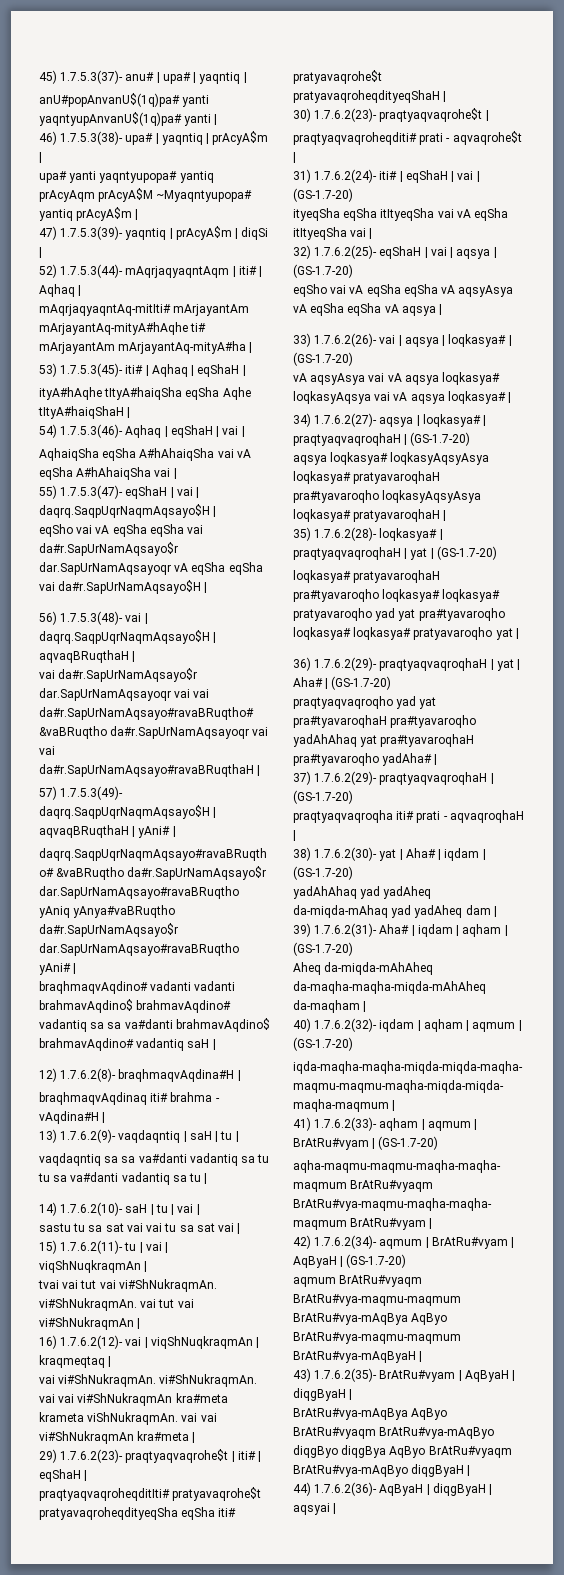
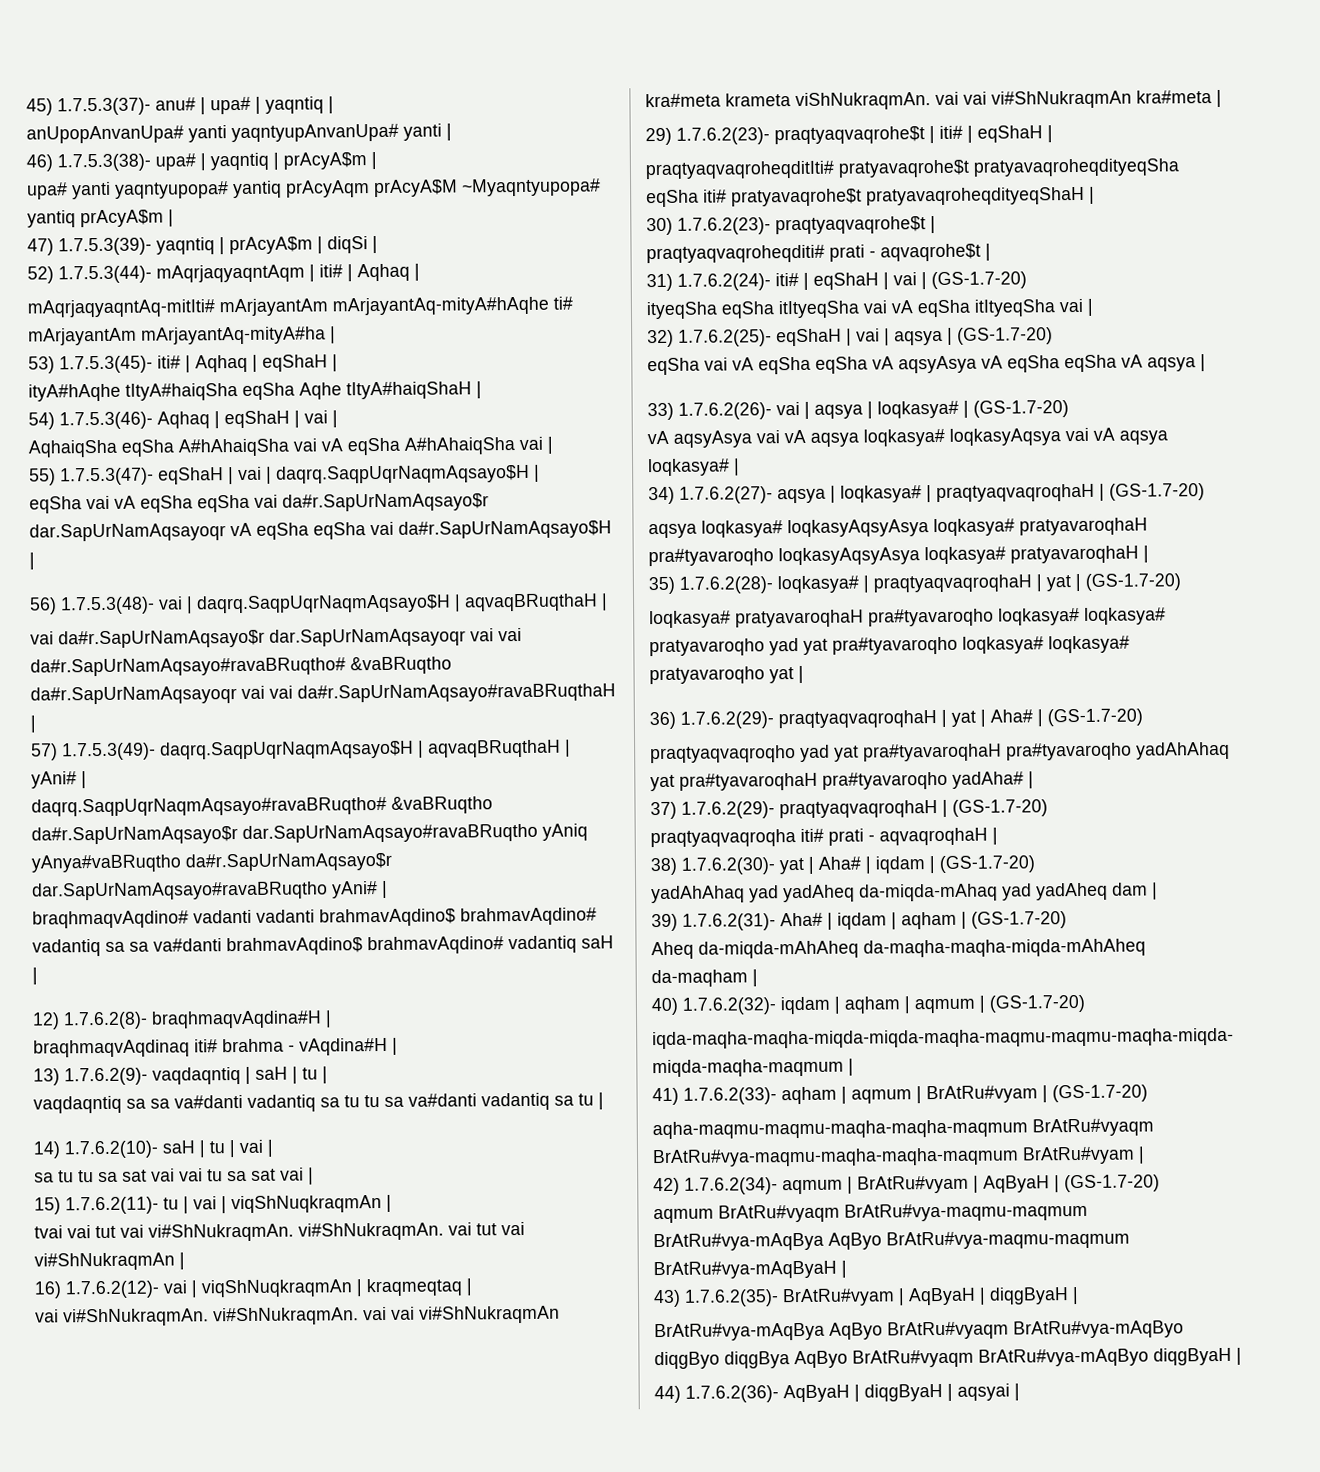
- anU#popAnvanU$(1q)pa# yanti yaqntyupAnvanU$(1q)pa# yanti |
+ anUpopAnvanUpa# yanti yaqntyupAnvanUpa# yanti |
- eqSho vai vA eqSha eqSha vai da#r.SapUrNamAqsayo$r dar.SapUrNamAqsayoqr vA eqSha eqSha vai da#r.SapUrNamAqsayo$H |
+ eqSha vai vA eqSha eqSha vai da#r.SapUrNamAqsayo$r dar.SapUrNamAqsayoqr vA eqSha eqSha vai da#r.SapUrNamAqsayo$H |
- sastu tu sa sat vai vai tu sa sat vai |
+ sa tu tu sa sat vai vai tu sa sat vai |
- eqSho vai vA eqSha eqSha vA aqsyAsya vA eqSha eqSha vA aqsya |
+ eqSha vai vA eqSha eqSha vA aqsyAsya vA eqSha eqSha vA aqsya |

